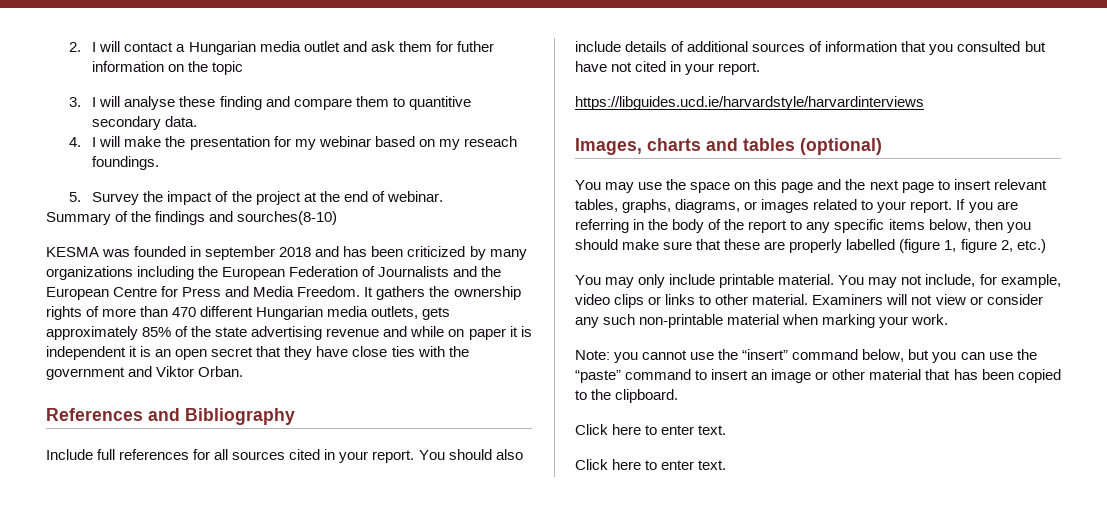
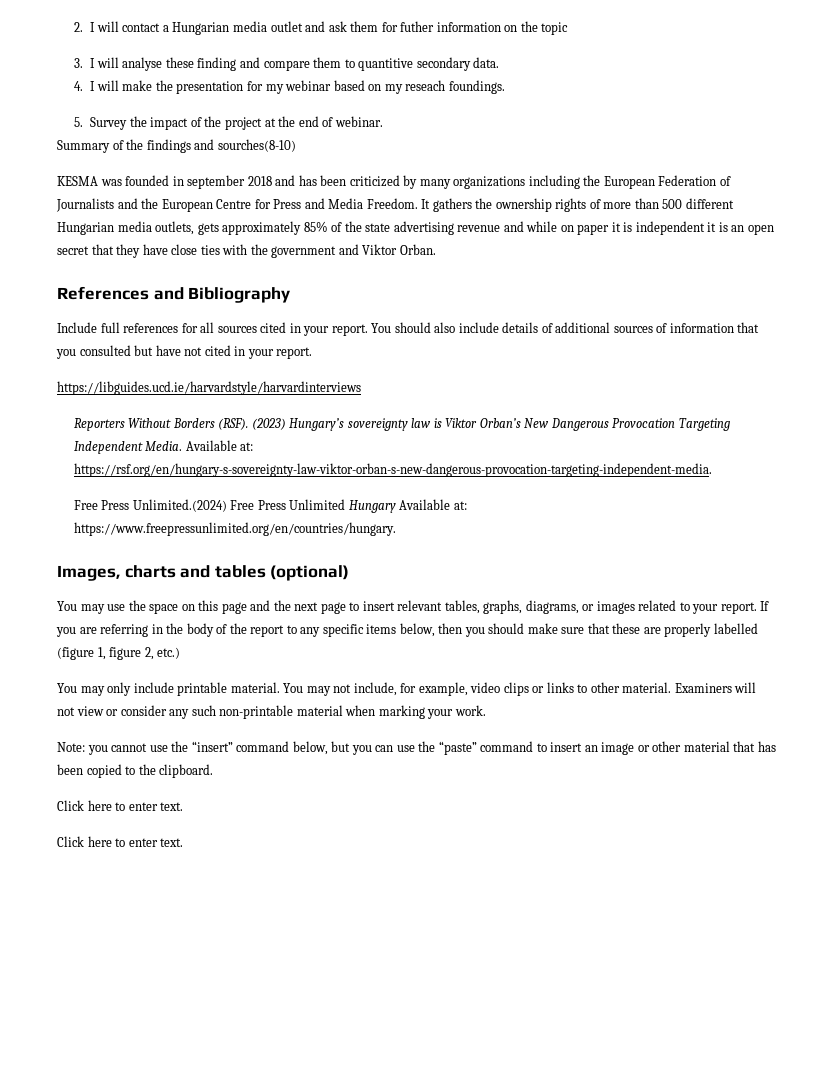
- It gathers the ownership rights of more than 470 different Hungarian media outlets, gets approximately 85% of the state advertising revenue and while on paper it is independent it is an open secret that they have close ties with the government and Viktor Orban.
+ It gathers the ownership rights of more than 500 different Hungarian media outlets, gets approximately 85% of the state advertising revenue and while on paper it is independent it is an open secret that they have close ties with the government and Viktor Orban.
+ Reporters Without Borders (RSF). (2023) Hungary’s sovereignty law is Viktor Orban’s New Dangerous Provocation Targeting Independent Media. Available at: https://rsf.org/en/hungary-s-sovereignty-law-viktor-orban-s-new-dangerous-provocation-targeting-independent-media.
+ Free Press Unlimited.(2024) Free Press Unlimited Hungary Available at: https://www.freepressunlimited.org/en/countries/hungary.

